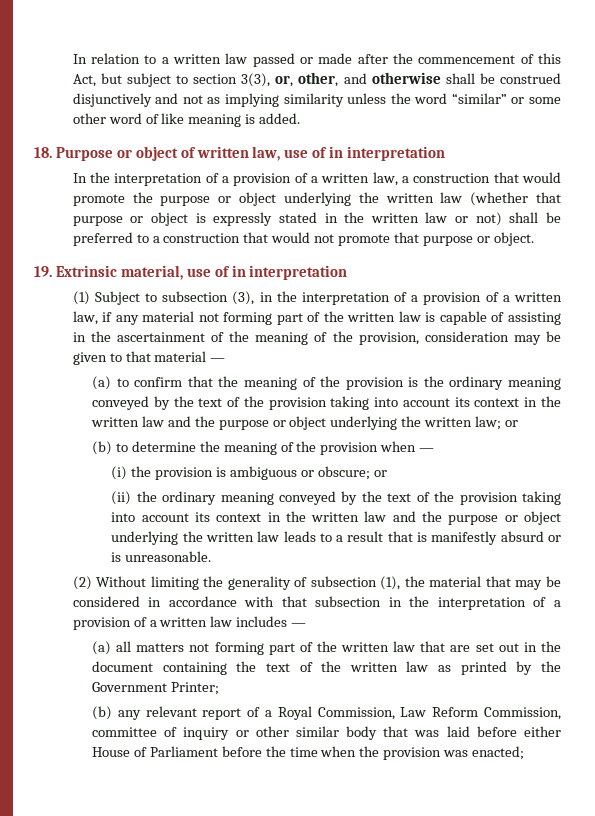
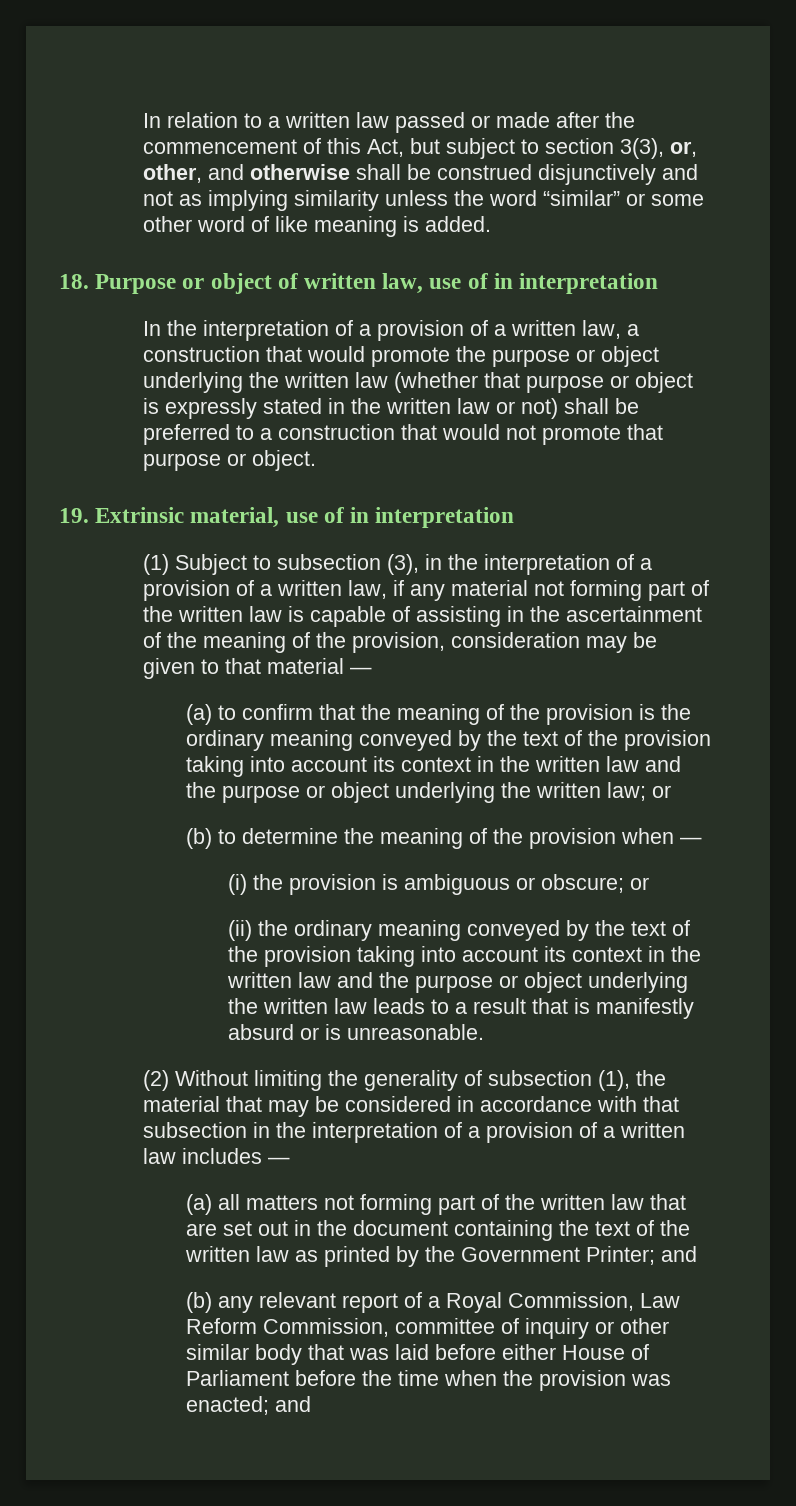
- (a) all matters not forming part of the written law that are set out in the document containing the text of the written law as printed by the Government Printer;
+ (a) all matters not forming part of the written law that are set out in the document containing the text of the written law as printed by the Government Printer; and
- (b) any relevant report of a Royal Commission, Law Reform Commission, committee of inquiry or other similar body that was laid before either House of Parliament before the time when the provision was enacted;
+ (b) any relevant report of a Royal Commission, Law Reform Commission, committee of inquiry or other similar body that was laid before either House of Parliament before the time when the provision was enacted; and

